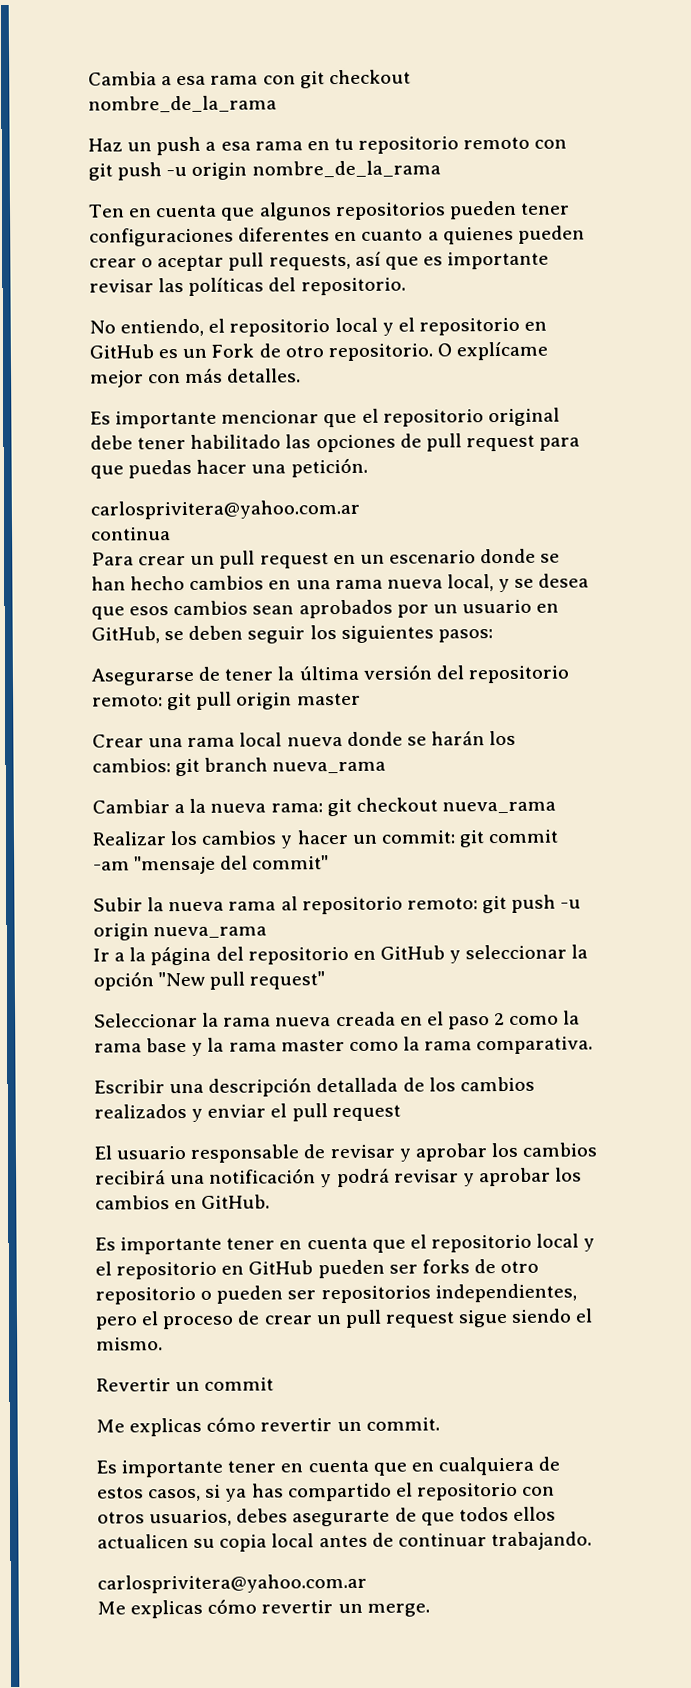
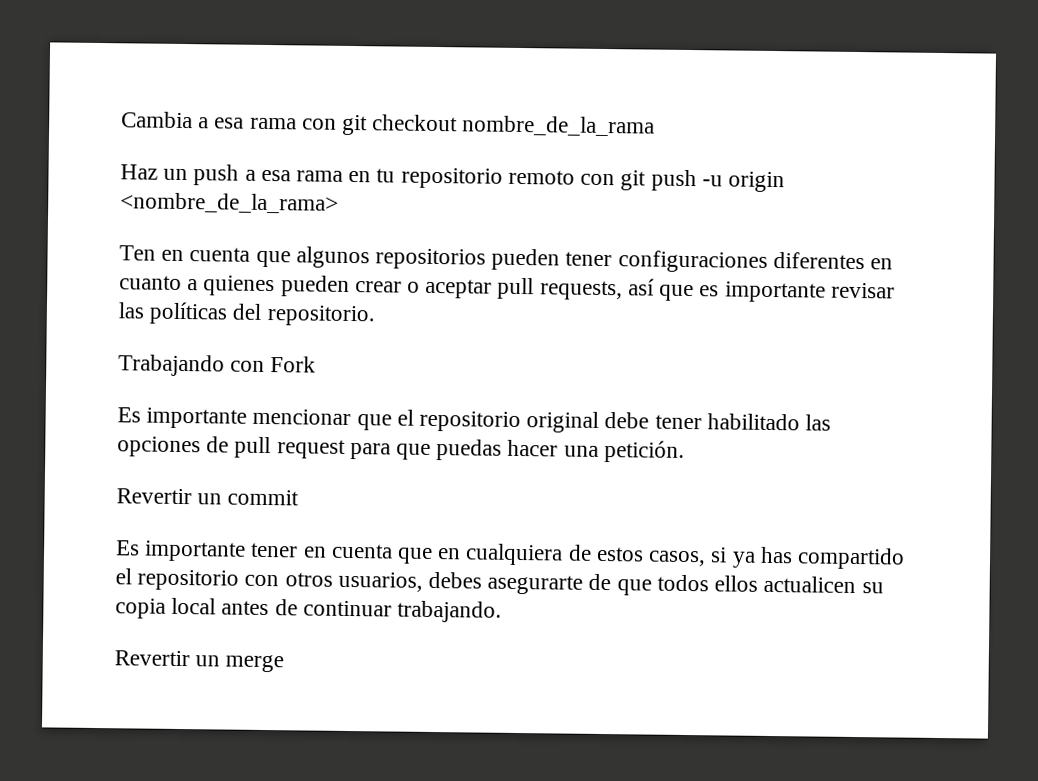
- Haz un push a esa rama en tu repositorio remoto con git push -u origin nombre_de_la_rama
+ Haz un push a esa rama en tu repositorio remoto con git push -u origin <nombre_de_la_rama>
- No entiendo, el repositorio local y el repositorio en GitHub es un Fork de otro repositorio. O explícame mejor con más detalles.
+ Trabajando con Fork
  Es importante mencionar que el repositorio original debe tener habilitado las opciones de pull request para que puedas hacer una petición.
- carlosprivitera@yahoo.com.ar
- continua
- Para crear un pull request en un escenario donde se han hecho cambios en una rama nueva local, y se desea que esos cambios sean aprobados por un usuario en GitHub, se deben seguir los siguientes pasos:
- Asegurarse de tener la última versión del repositorio remoto: git pull origin master
- Crear una rama local nueva donde se harán los cambios: git branch nueva_rama
- Cambiar a la nueva rama: git checkout nueva_rama
- Realizar los cambios y hacer un commit: git commit -am "mensaje del commit"
- Subir la nueva rama al repositorio remoto: git push -u origin nueva_rama
- Ir a la página del repositorio en GitHub y seleccionar la opción "New pull request"
- Seleccionar la rama nueva creada en el paso 2 como la rama base y la rama master como la rama comparativa.
- Escribir una descripción detallada de los cambios realizados y enviar el pull request
- El usuario responsable de revisar y aprobar los cambios recibirá una notificación y podrá revisar y aprobar los cambios en GitHub.
- Es importante tener en cuenta que el repositorio local y el repositorio en GitHub pueden ser forks de otro repositorio o pueden ser repositorios independientes, pero el proceso de crear un pull request sigue siendo el mismo.
  Revertir un commit
- Me explicas cómo revertir un commit.
  Es importante tener en cuenta que en cualquiera de estos casos, si ya has compartido el repositorio con otros usuarios, debes asegurarte de que todos ellos actualicen su copia local antes de continuar trabajando.
- carlosprivitera@yahoo.com.ar
- Me explicas cómo revertir un merge.
+ Revertir un merge

